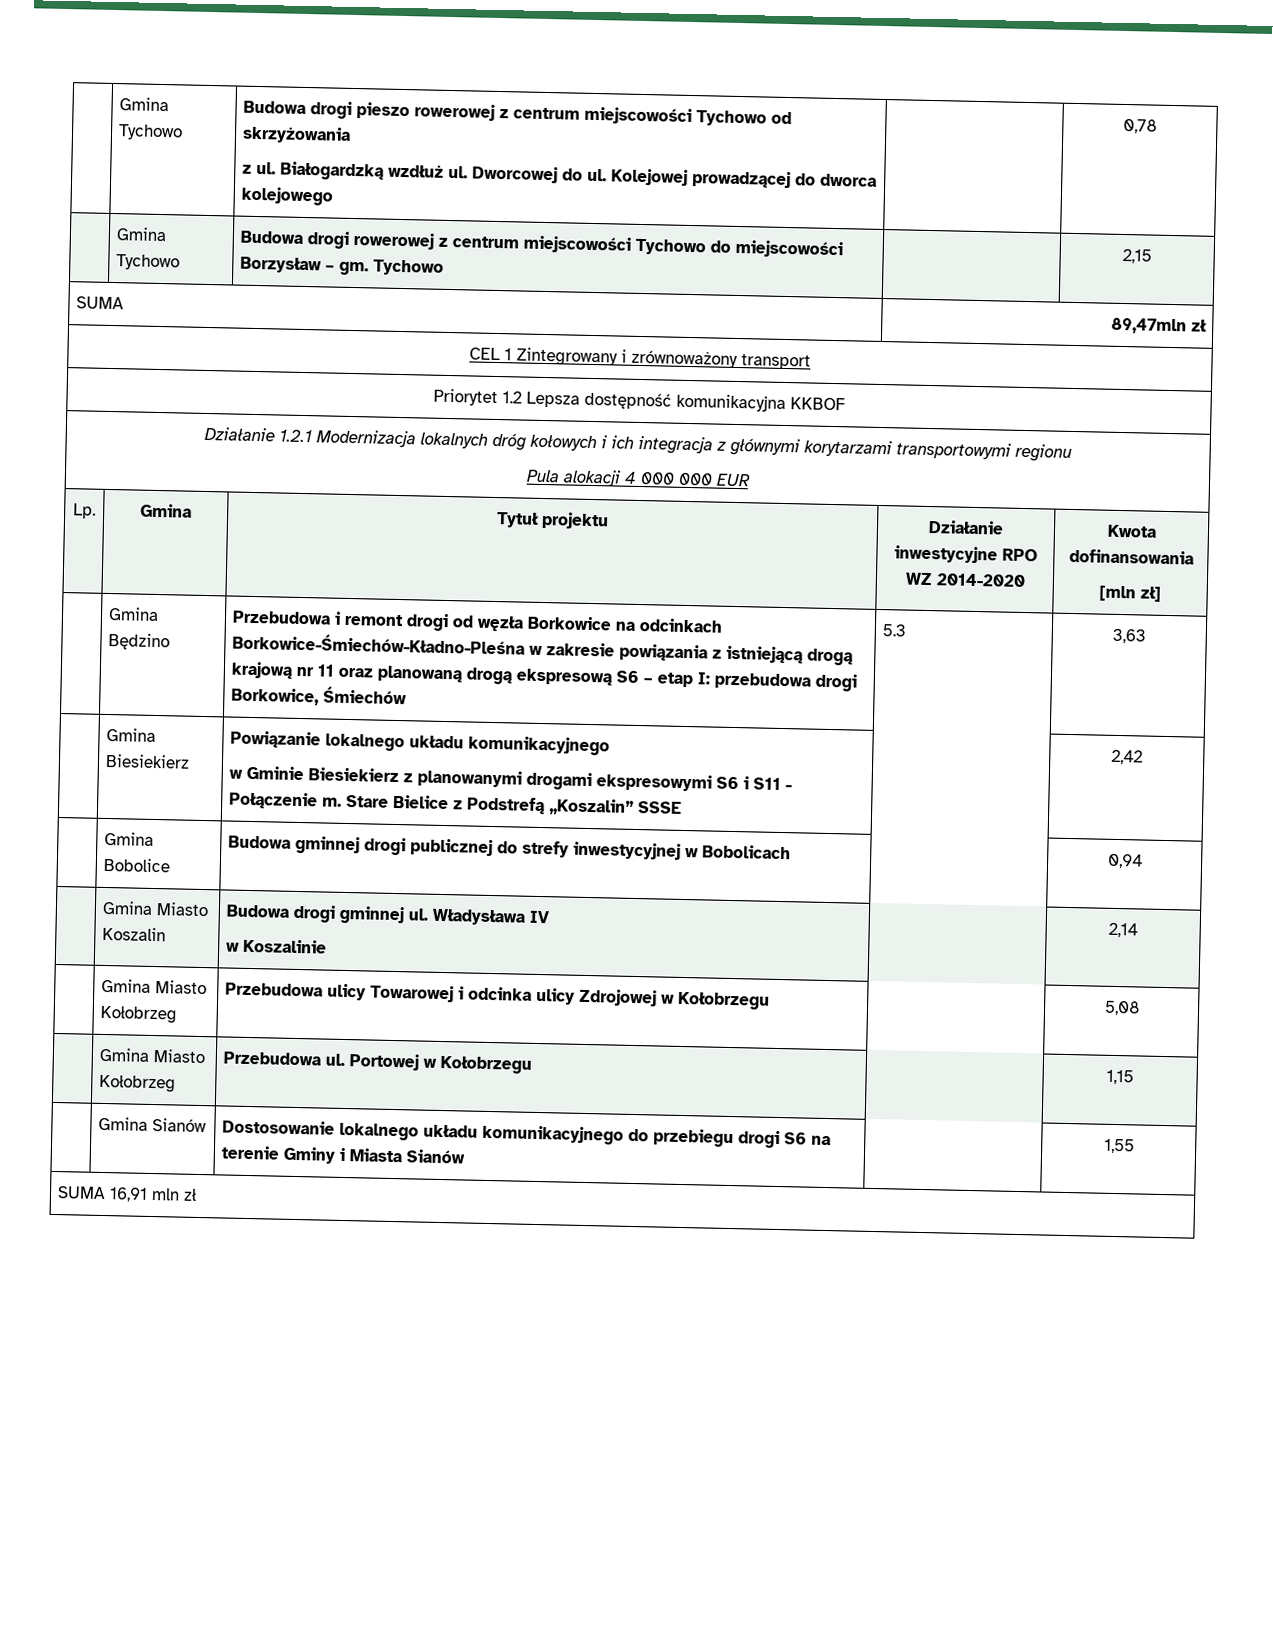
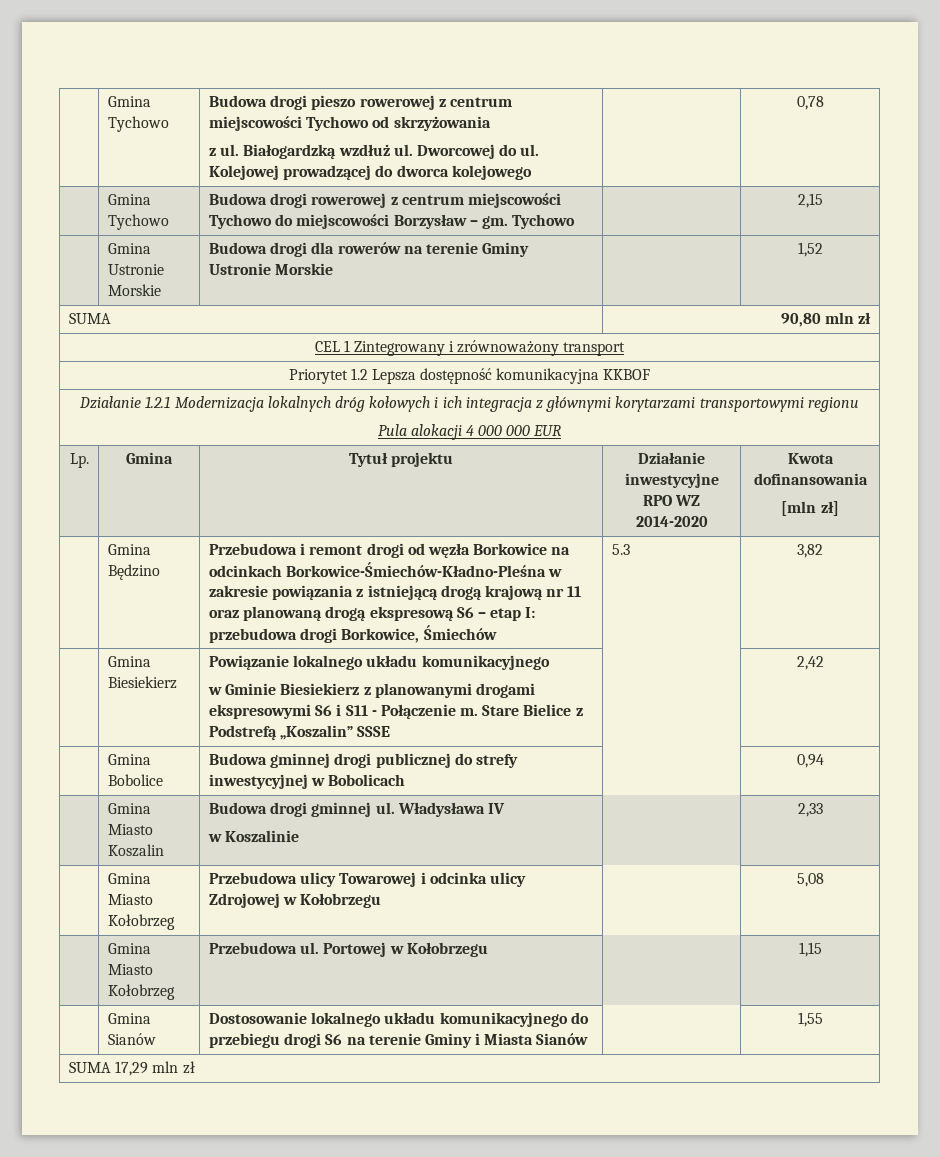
+ | Gmina Ustronie Morskie | Budowa drogi dla rowerów na terenie Gminy Ustronie Morskie | | 1,52
- SUMA | 89,47mln zł
+ SUMA | 90,80 mln zł
- | Gmina Będzino | Przebudowa i remont drogi od węzła Borkowice na odcinkach Borkowice-Śmiechów-Kładno-Pleśna w zakresie powiązania z istniejącą drogą krajową nr 11 oraz planowaną drogą ekspresową S6 – etap I: przebudowa drogi Borkowice, Śmiechów | 5.3 | 3,63
+ | Gmina Będzino | Przebudowa i remont drogi od węzła Borkowice na odcinkach Borkowice-Śmiechów-Kładno-Pleśna w zakresie powiązania z istniejącą drogą krajową nr 11 oraz planowaną drogą ekspresową S6 – etap I: przebudowa drogi Borkowice, Śmiechów | 5.3 | 3,82
  | Gmina Miasto Koszalin | Budowa drogi gminnej ul. Władysława IV
- w Koszalinie | | 2,14
+ w Koszalinie | | 2,33
- SUMA 16,91 mln zł
+ SUMA 17,29 mln zł

